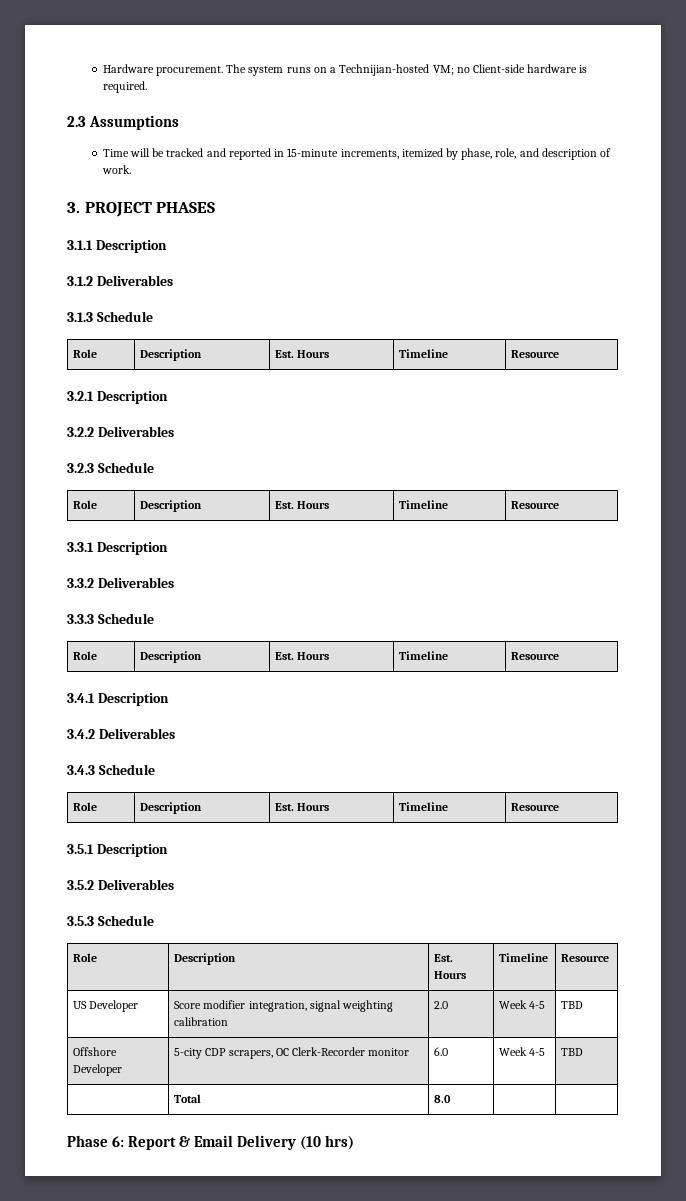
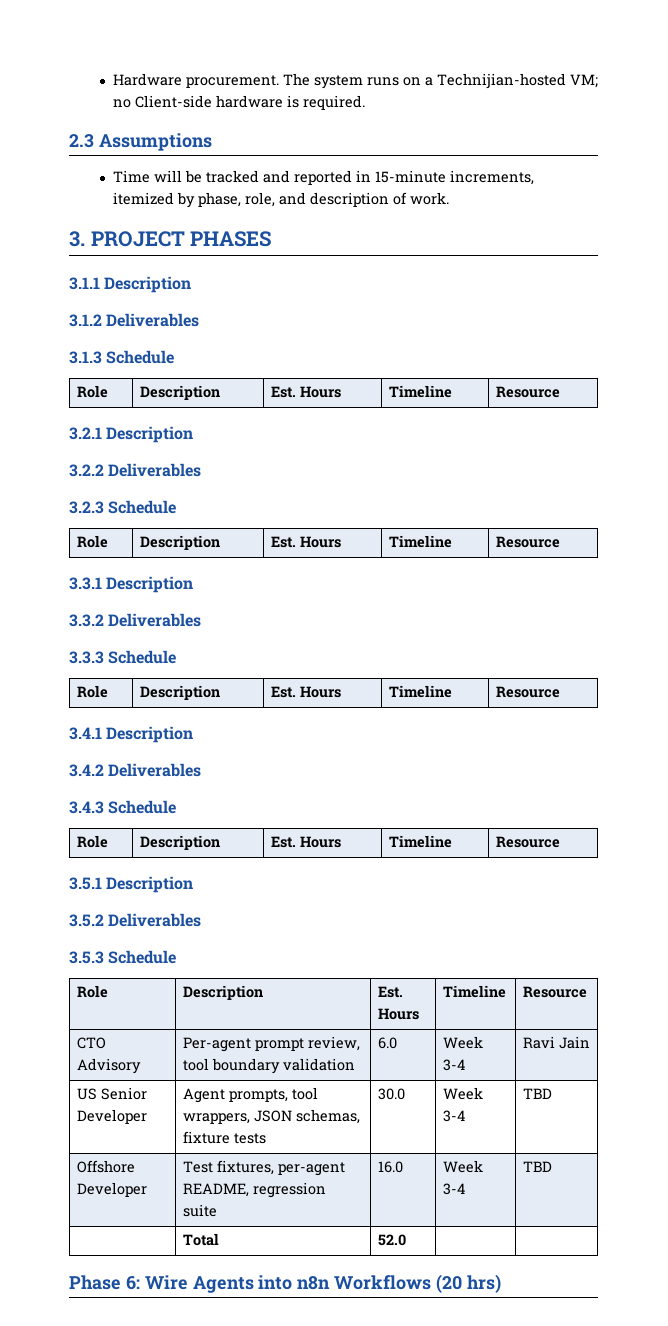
+ CTO Advisory | Per-agent prompt review, tool boundary validation | 6.0 | Week 3-4 | Ravi Jain
- US Developer | Score modifier integration, signal weighting calibration | 2.0 | Week 4-5 | TBD
+ US Senior Developer | Agent prompts, tool wrappers, JSON schemas, fixture tests | 30.0 | Week 3-4 | TBD
- Offshore Developer | 5-city CDP scrapers, OC Clerk-Recorder monitor | 6.0 | Week 4-5 | TBD
+ Offshore Developer | Test fixtures, per-agent README, regression suite | 16.0 | Week 3-4 | TBD
- | Total | 8.0 | |
+ | Total | 52.0 | |
- Phase 6: Report & Email Delivery (10 hrs)
+ Phase 6: Wire Agents into n8n Workflows (20 hrs)

